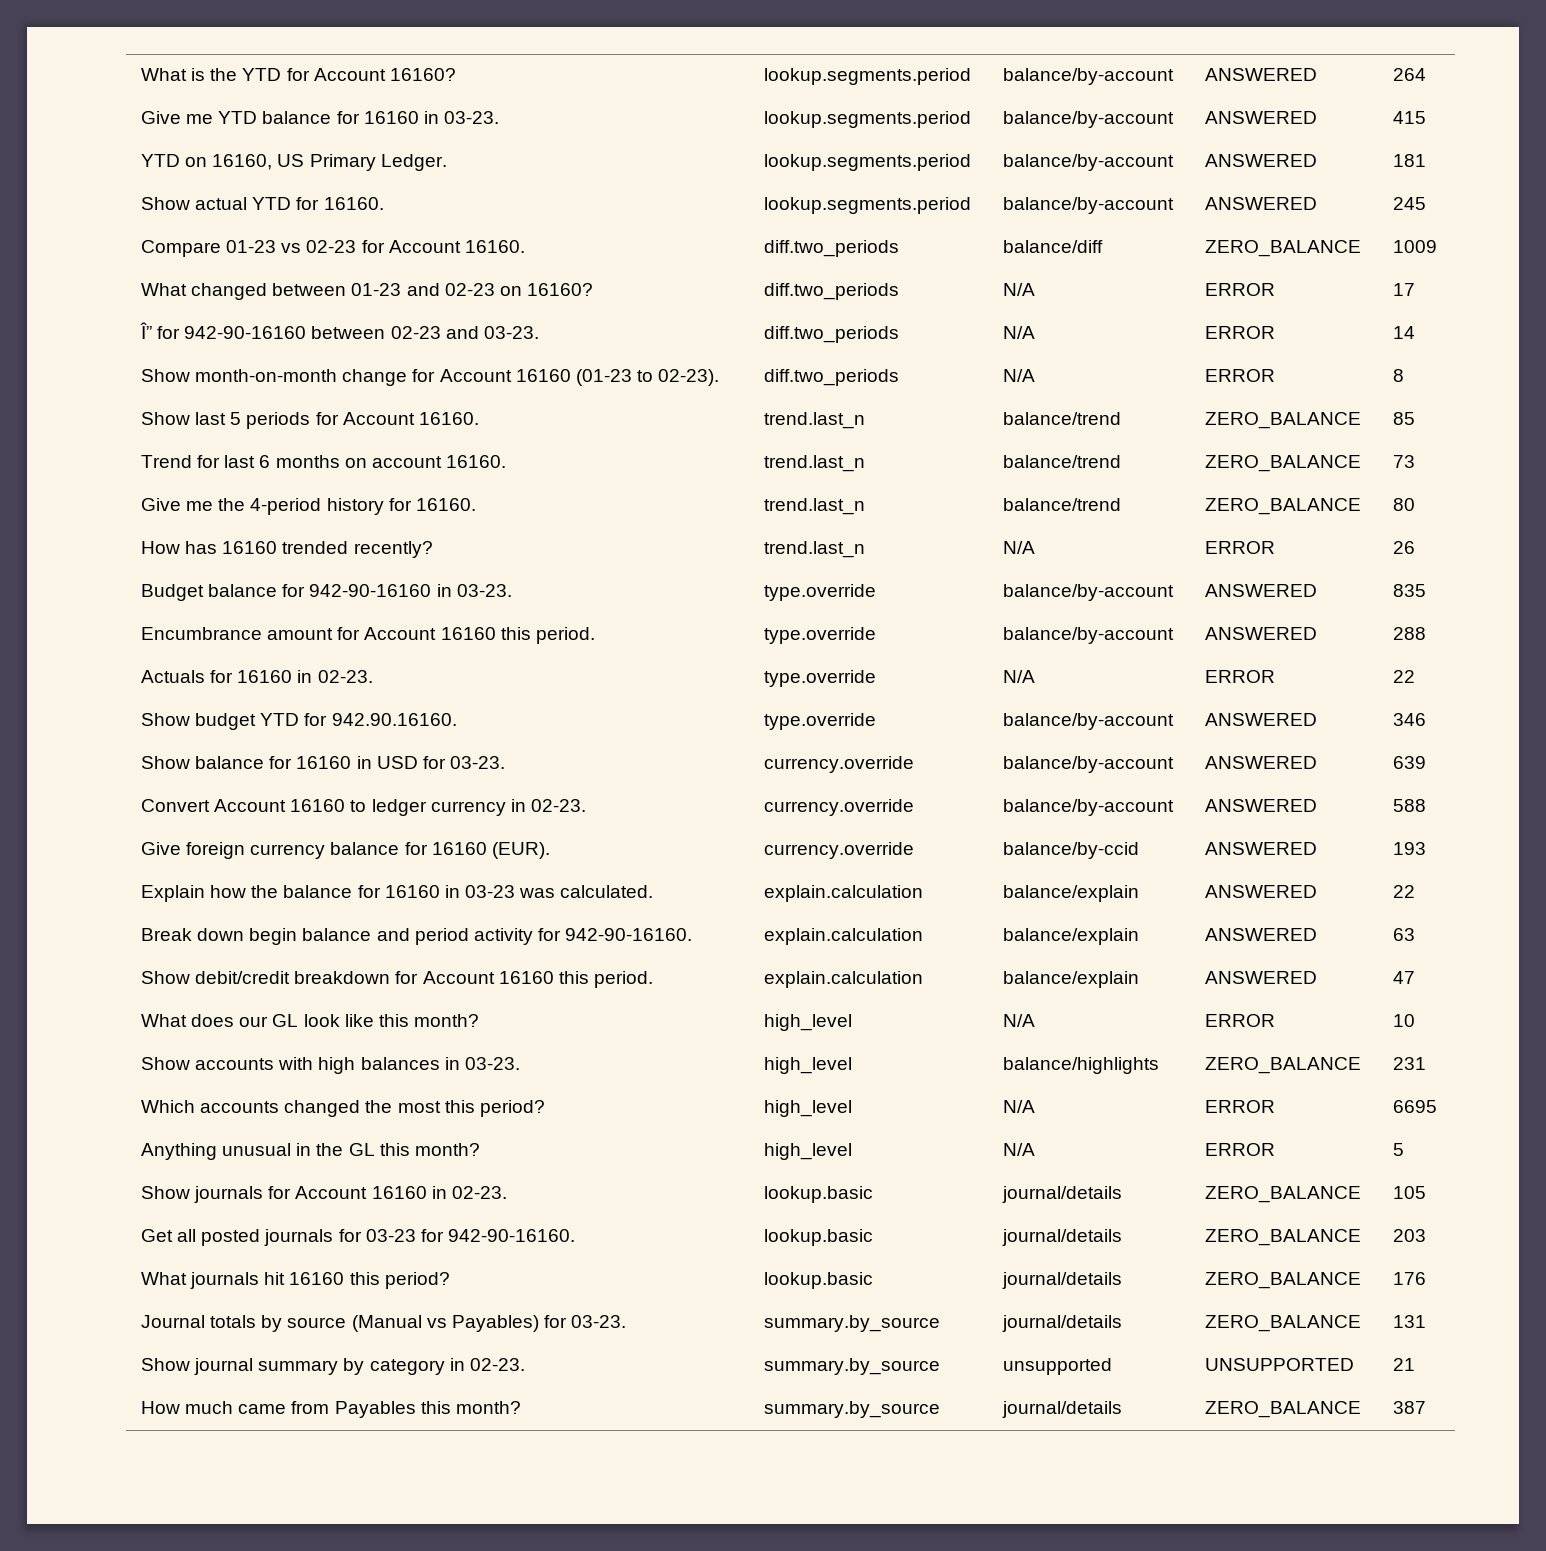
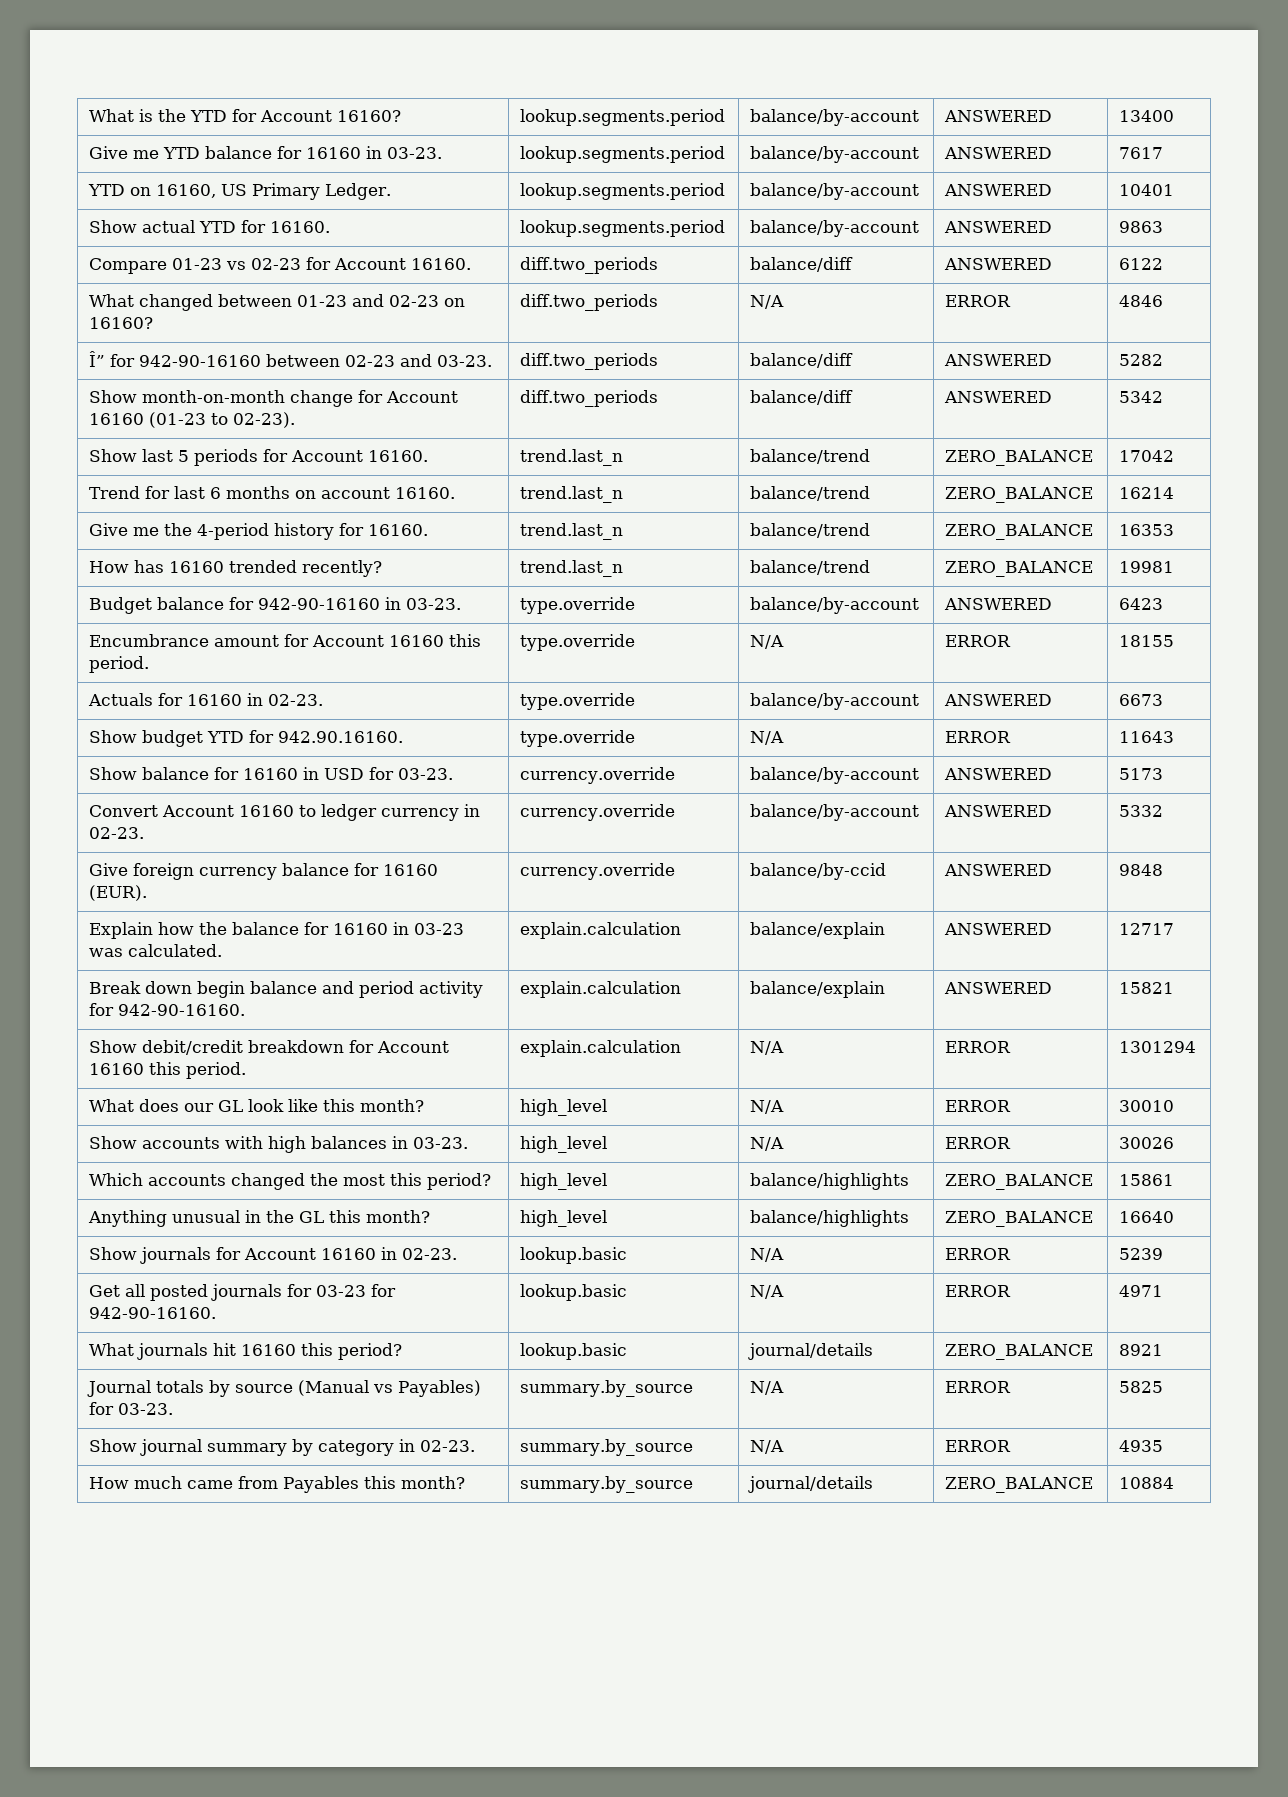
- What is the YTD for Account 16160? | lookup.segments.period | balance/by-account | ANSWERED | 264
+ What is the YTD for Account 16160? | lookup.segments.period | balance/by-account | ANSWERED | 13400
- Give me YTD balance for 16160 in 03-23. | lookup.segments.period | balance/by-account | ANSWERED | 415
+ Give me YTD balance for 16160 in 03-23. | lookup.segments.period | balance/by-account | ANSWERED | 7617
- YTD on 16160, US Primary Ledger. | lookup.segments.period | balance/by-account | ANSWERED | 181
+ YTD on 16160, US Primary Ledger. | lookup.segments.period | balance/by-account | ANSWERED | 10401
- Show actual YTD for 16160. | lookup.segments.period | balance/by-account | ANSWERED | 245
+ Show actual YTD for 16160. | lookup.segments.period | balance/by-account | ANSWERED | 9863
- Compare 01-23 vs 02-23 for Account 16160. | diff.two_periods | balance/diff | ZERO_BALANCE | 1009
+ Compare 01-23 vs 02-23 for Account 16160. | diff.two_periods | balance/diff | ANSWERED | 6122
- What changed between 01-23 and 02-23 on 16160? | diff.two_periods | N/A | ERROR | 17
+ What changed between 01-23 and 02-23 on 16160? | diff.two_periods | N/A | ERROR | 4846
- Î” for 942-90-16160 between 02-23 and 03-23. | diff.two_periods | N/A | ERROR | 14
+ Î” for 942-90-16160 between 02-23 and 03-23. | diff.two_periods | balance/diff | ANSWERED | 5282
- Show month-on-month change for Account 16160 (01-23 to 02-23). | diff.two_periods | N/A | ERROR | 8
+ Show month-on-month change for Account 16160 (01-23 to 02-23). | diff.two_periods | balance/diff | ANSWERED | 5342
- Show last 5 periods for Account 16160. | trend.last_n | balance/trend | ZERO_BALANCE | 85
+ Show last 5 periods for Account 16160. | trend.last_n | balance/trend | ZERO_BALANCE | 17042
- Trend for last 6 months on account 16160. | trend.last_n | balance/trend | ZERO_BALANCE | 73
+ Trend for last 6 months on account 16160. | trend.last_n | balance/trend | ZERO_BALANCE | 16214
- Give me the 4-period history for 16160. | trend.last_n | balance/trend | ZERO_BALANCE | 80
+ Give me the 4-period history for 16160. | trend.last_n | balance/trend | ZERO_BALANCE | 16353
- How has 16160 trended recently? | trend.last_n | N/A | ERROR | 26
+ How has 16160 trended recently? | trend.last_n | balance/trend | ZERO_BALANCE | 19981
- Budget balance for 942-90-16160 in 03-23. | type.override | balance/by-account | ANSWERED | 835
+ Budget balance for 942-90-16160 in 03-23. | type.override | balance/by-account | ANSWERED | 6423
- Encumbrance amount for Account 16160 this period. | type.override | balance/by-account | ANSWERED | 288
+ Encumbrance amount for Account 16160 this period. | type.override | N/A | ERROR | 18155
- Actuals for 16160 in 02-23. | type.override | N/A | ERROR | 22
+ Actuals for 16160 in 02-23. | type.override | balance/by-account | ANSWERED | 6673
- Show budget YTD for 942.90.16160. | type.override | balance/by-account | ANSWERED | 346
+ Show budget YTD for 942.90.16160. | type.override | N/A | ERROR | 11643
- Show balance for 16160 in USD for 03-23. | currency.override | balance/by-account | ANSWERED | 639
+ Show balance for 16160 in USD for 03-23. | currency.override | balance/by-account | ANSWERED | 5173
- Convert Account 16160 to ledger currency in 02-23. | currency.override | balance/by-account | ANSWERED | 588
+ Convert Account 16160 to ledger currency in 02-23. | currency.override | balance/by-account | ANSWERED | 5332
- Give foreign currency balance for 16160 (EUR). | currency.override | balance/by-ccid | ANSWERED | 193
+ Give foreign currency balance for 16160 (EUR). | currency.override | balance/by-ccid | ANSWERED | 9848
- Explain how the balance for 16160 in 03-23 was calculated. | explain.calculation | balance/explain | ANSWERED | 22
+ Explain how the balance for 16160 in 03-23 was calculated. | explain.calculation | balance/explain | ANSWERED | 12717
- Break down begin balance and period activity for 942-90-16160. | explain.calculation | balance/explain | ANSWERED | 63
+ Break down begin balance and period activity for 942-90-16160. | explain.calculation | balance/explain | ANSWERED | 15821
- Show debit/credit breakdown for Account 16160 this period. | explain.calculation | balance/explain | ANSWERED | 47
+ Show debit/credit breakdown for Account 16160 this period. | explain.calculation | N/A | ERROR | 1301294
- What does our GL look like this month? | high_level | N/A | ERROR | 10
+ What does our GL look like this month? | high_level | N/A | ERROR | 30010
- Show accounts with high balances in 03-23. | high_level | balance/highlights | ZERO_BALANCE | 231
+ Show accounts with high balances in 03-23. | high_level | N/A | ERROR | 30026
- Which accounts changed the most this period? | high_level | N/A | ERROR | 6695
+ Which accounts changed the most this period? | high_level | balance/highlights | ZERO_BALANCE | 15861
- Anything unusual in the GL this month? | high_level | N/A | ERROR | 5
+ Anything unusual in the GL this month? | high_level | balance/highlights | ZERO_BALANCE | 16640
- Show journals for Account 16160 in 02-23. | lookup.basic | journal/details | ZERO_BALANCE | 105
+ Show journals for Account 16160 in 02-23. | lookup.basic | N/A | ERROR | 5239
- Get all posted journals for 03-23 for 942-90-16160. | lookup.basic | journal/details | ZERO_BALANCE | 203
+ Get all posted journals for 03-23 for 942-90-16160. | lookup.basic | N/A | ERROR | 4971
- What journals hit 16160 this period? | lookup.basic | journal/details | ZERO_BALANCE | 176
+ What journals hit 16160 this period? | lookup.basic | journal/details | ZERO_BALANCE | 8921
- Journal totals by source (Manual vs Payables) for 03-23. | summary.by_source | journal/details | ZERO_BALANCE | 131
+ Journal totals by source (Manual vs Payables) for 03-23. | summary.by_source | N/A | ERROR | 5825
- Show journal summary by category in 02-23. | summary.by_source | unsupported | UNSUPPORTED | 21
+ Show journal summary by category in 02-23. | summary.by_source | N/A | ERROR | 4935
- How much came from Payables this month? | summary.by_source | journal/details | ZERO_BALANCE | 387
+ How much came from Payables this month? | summary.by_source | journal/details | ZERO_BALANCE | 10884

